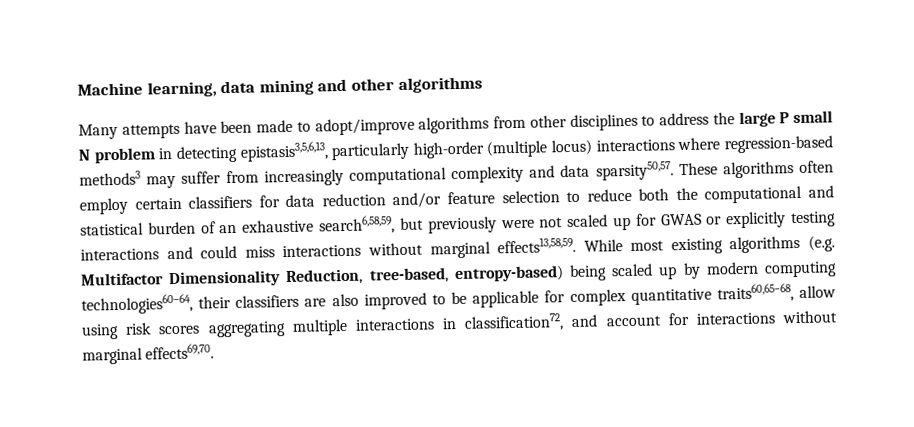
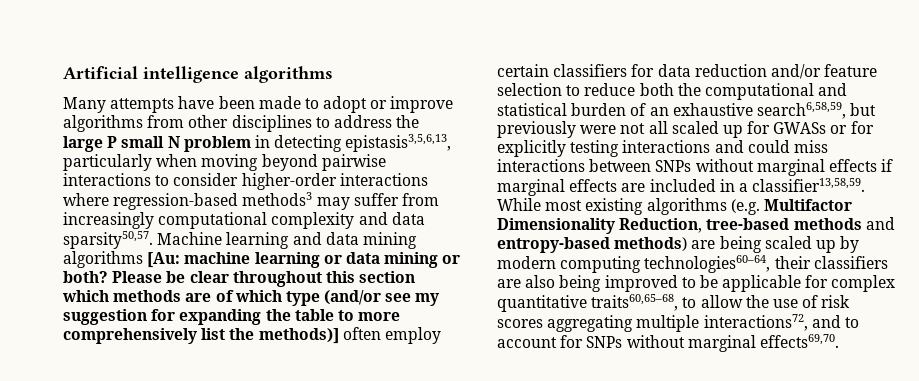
- Machine learning, data mining and other algorithms
+ Artificial intelligence algorithms
- Many attempts have been made to adopt/improve algorithms from other disciplines to address the large P small N problem in detecting epistasis3,5,6,13, particularly high-order (multiple locus) interactions where regression-based methods3 may suffer from increasingly computational complexity and data sparsity50,57.
+ Many attempts have been made to adopt or improve algorithms from other disciplines to address the large P small N problem in detecting epistasis3,5,6,13, particularly when moving beyond pairwise interactions to consider higher-order interactions where regression-based methods3 may suffer from increasingly computational complexity and data sparsity50,57.
- These algorithms often employ certain classifiers for data reduction and/or feature selection to reduce both the computational and statistical burden of an exhaustive search6,58,59, but previously were not scaled up for GWAS or explicitly testing interactions and could miss interactions without marginal effects13,58,59.
+ Machine learning and data mining algorithms [Au: machine learning or data mining or both? Please be clear throughout this section which methods are of which type (and/or see my suggestion for expanding the table to more comprehensively list the methods)] often employ certain classifiers for data reduction and/or feature selection to reduce both the computational and statistical burden of an exhaustive search6,58,59, but previously were not all scaled up for GWASs or for explicitly testing interactions and could miss interactions between SNPs without marginal effects if marginal effects are included in a classifier13,58,59.
- While most existing algorithms (e.g. Multifactor Dimensionality Reduction, tree-based, entropy-based) being scaled up by modern computing technologies60–64, their classifiers are also improved to be applicable for complex quantitative traits60,65–68, allow using risk scores aggregating multiple interactions in classification72, and account for interactions without marginal effects69,70.
+ While most existing algorithms (e.g. Multifactor Dimensionality Reduction, tree-based methods and entropy-based methods) are being scaled up by modern computing technologies60–64, their classifiers are also being improved to be applicable for complex quantitative traits60,65–68, to allow the use of risk scores aggregating multiple interactions72, and to account for SNPs without marginal effects69,70.

